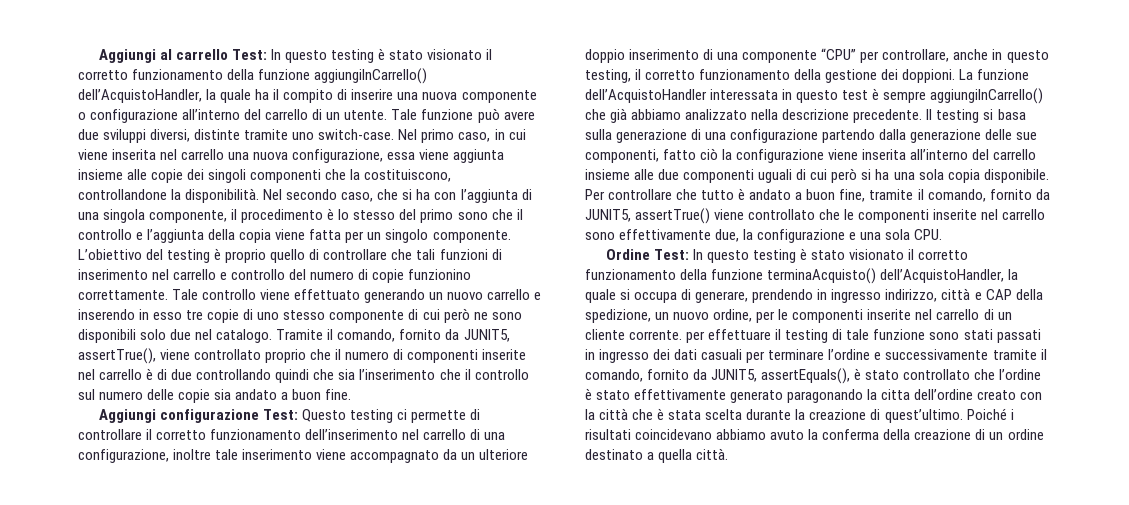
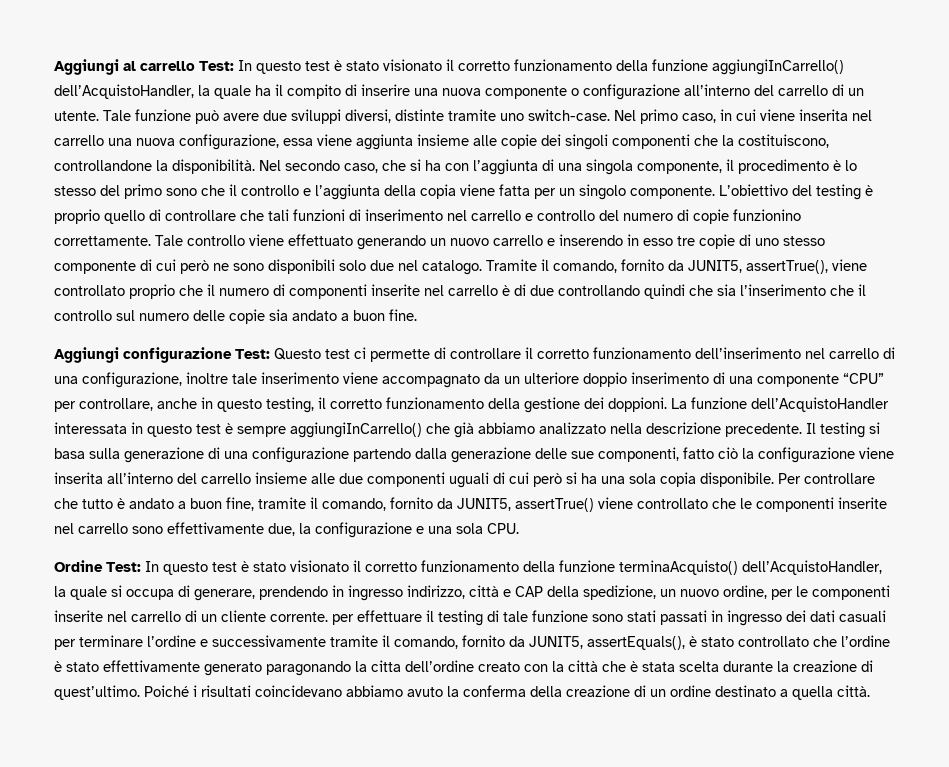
- Aggiungi al carrello Test: In questo testing è stato visionato il corretto funzionamento della funzione aggiungiInCarrello() dell’AcquistoHandler, la quale ha il compito di inserire una nuova componente o configurazione all’interno del carrello di un utente.
+ Aggiungi al carrello Test: In questo test è stato visionato il corretto funzionamento della funzione aggiungiInCarrello() dell’AcquistoHandler, la quale ha il compito di inserire una nuova componente o configurazione all’interno del carrello di un utente.
- Aggiungi configurazione Test: Questo testing ci permette di controllare il corretto funzionamento dell’inserimento nel carrello di una configurazione, inoltre tale inserimento viene accompagnato da un ulteriore doppio inserimento di una componente “CPU” per controllare, anche in questo testing, il corretto funzionamento della gestione dei doppioni.
+ Aggiungi configurazione Test: Questo test ci permette di controllare il corretto funzionamento dell’inserimento nel carrello di una configurazione, inoltre tale inserimento viene accompagnato da un ulteriore doppio inserimento di una componente “CPU” per controllare, anche in questo testing, il corretto funzionamento della gestione dei doppioni.
- In questo testing è stato visionato il corretto funzionamento della funzione terminaAcquisto() dell’AcquistoHandler, la quale si occupa di generare, prendendo in ingresso indirizzo, città e CAP della spedizione, un nuovo ordine, per le componenti inserite nel carrello di un cliente corrente. per effettuare il testing di tale funzione sono stati passati in ingresso dei dati casuali per terminare l’ordine e successivamente tramite il comando, fornito da JUNIT5, assertEquals(), è stato controllato che l’ordine è stato effettivamente generato paragonando la citta dell’ordine creato con la città che è stata scelta durante la creazione di quest’ultimo.
+ In questo test è stato visionato il corretto funzionamento della funzione terminaAcquisto() dell’AcquistoHandler, la quale si occupa di generare, prendendo in ingresso indirizzo, città e CAP della spedizione, un nuovo ordine, per le componenti inserite nel carrello di un cliente corrente. per effettuare il testing di tale funzione sono stati passati in ingresso dei dati casuali per terminare l’ordine e successivamente tramite il comando, fornito da JUNIT5, assertEquals(), è stato controllato che l’ordine è stato effettivamente generato paragonando la citta dell’ordine creato con la città che è stata scelta durante la creazione di quest’ultimo.

